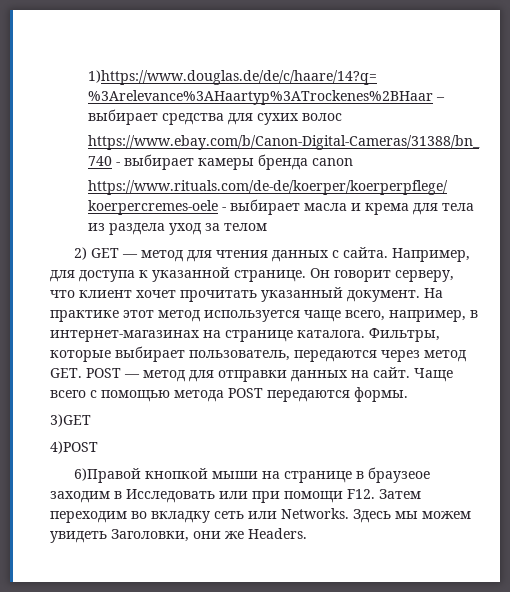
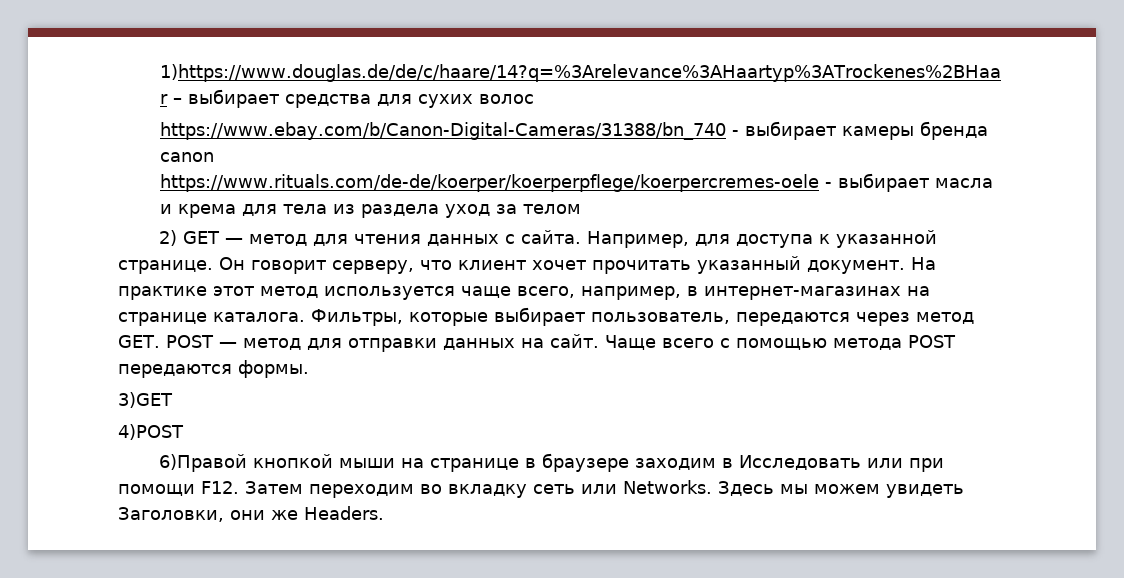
- 6)Правой кнопкой мыши на странице в браузеое заходим в Исследовать или при помощи F12. Затем переходим во вкладку сеть или Networks.
+ 6)Правой кнопкой мыши на странице в браузере заходим в Исследовать или при помощи F12. Затем переходим во вкладку сеть или Networks.

